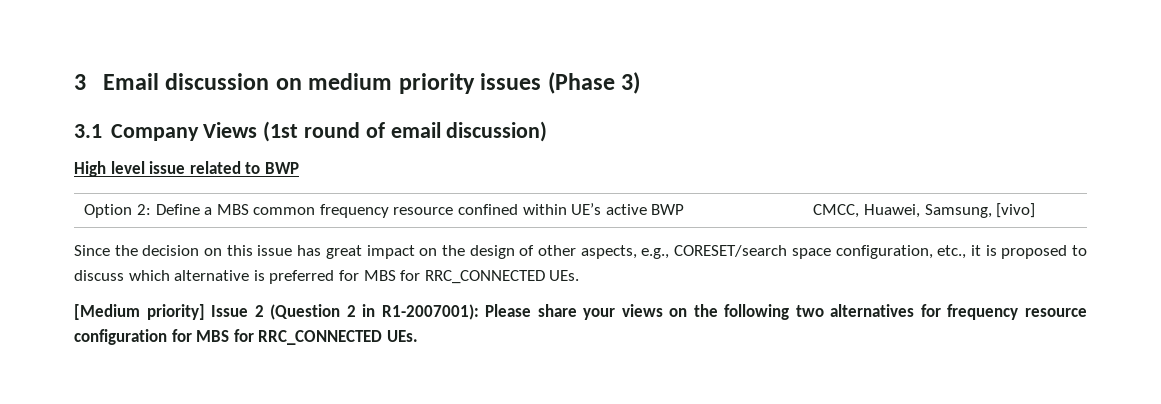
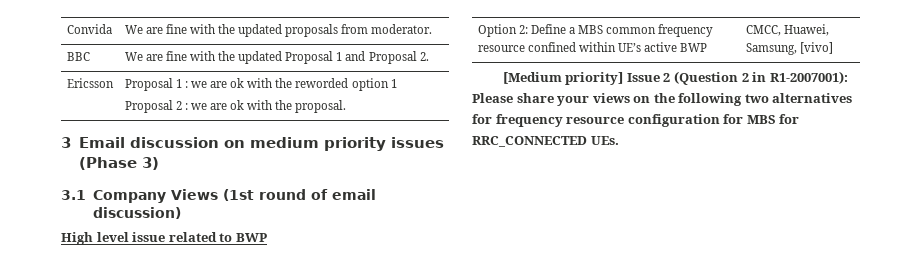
+ Convida | We are fine with the updated proposals from moderator.
+ BBC | We are fine with the updated Proposal 1 and Proposal 2.
+ Ericsson | Proposal 1 : we are ok with the reworded option 1
+ Proposal 2 : we are ok with the proposal.
- Since the decision on this issue has great impact on the design of other aspects, e.g., CORESET/search space configuration, etc., it is proposed to discuss which alternative is preferred for MBS for RRC_CONNECTED UEs.

